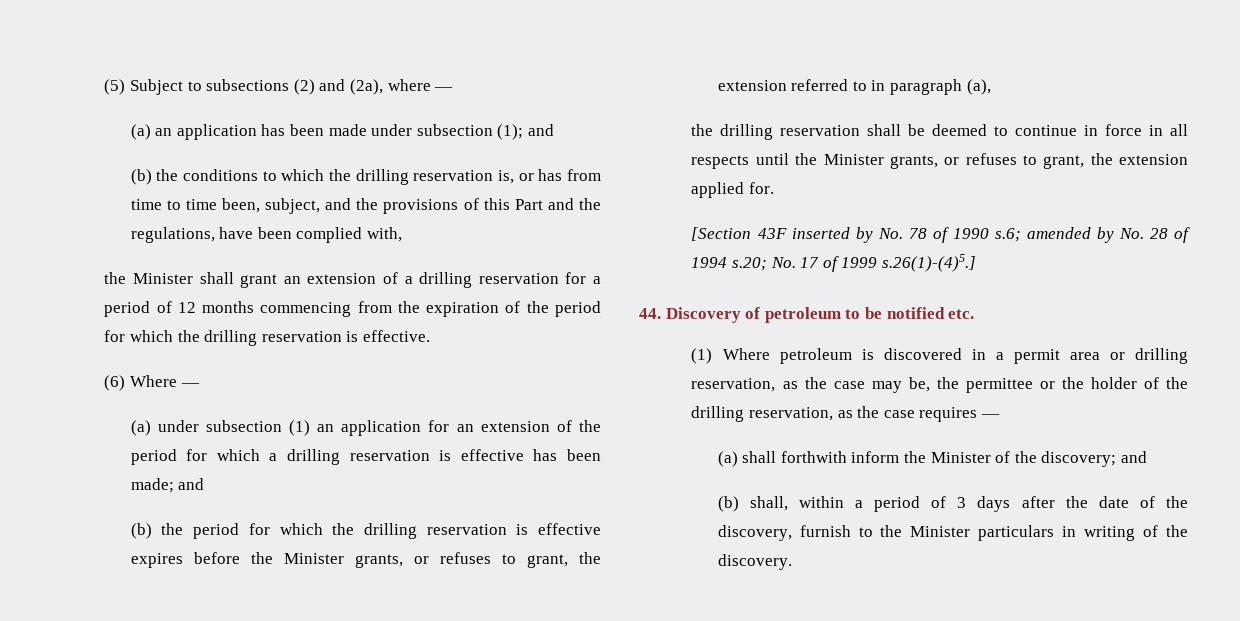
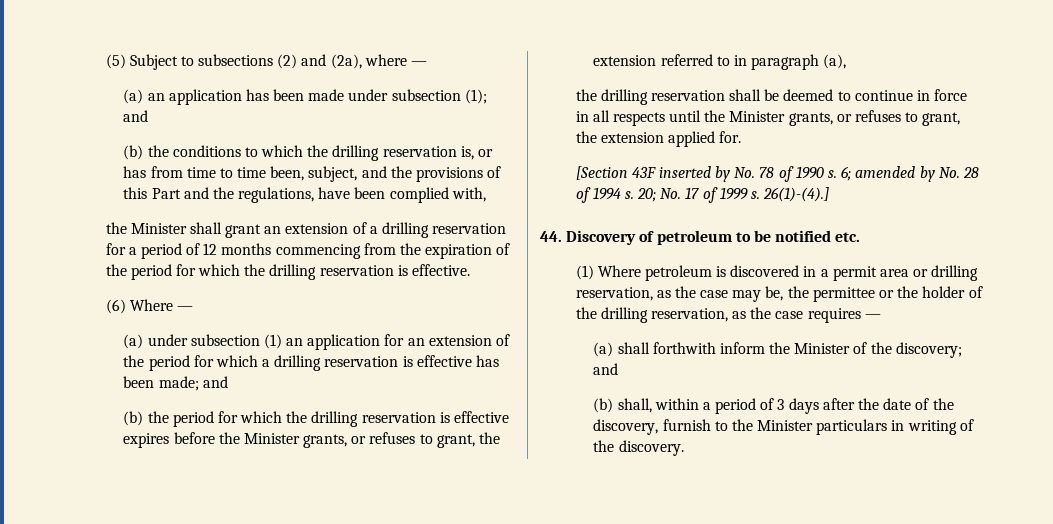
- [Section 43F inserted by No. 78 of 1990 s.6; amended by No. 28 of 1994 s.20; No. 17 of 1999 s.26(1)-(4)5.]
+ [Section 43F inserted by No. 78 of 1990 s. 6; amended by No. 28 of 1994 s. 20; No. 17 of 1999 s. 26(1)-(4).]

